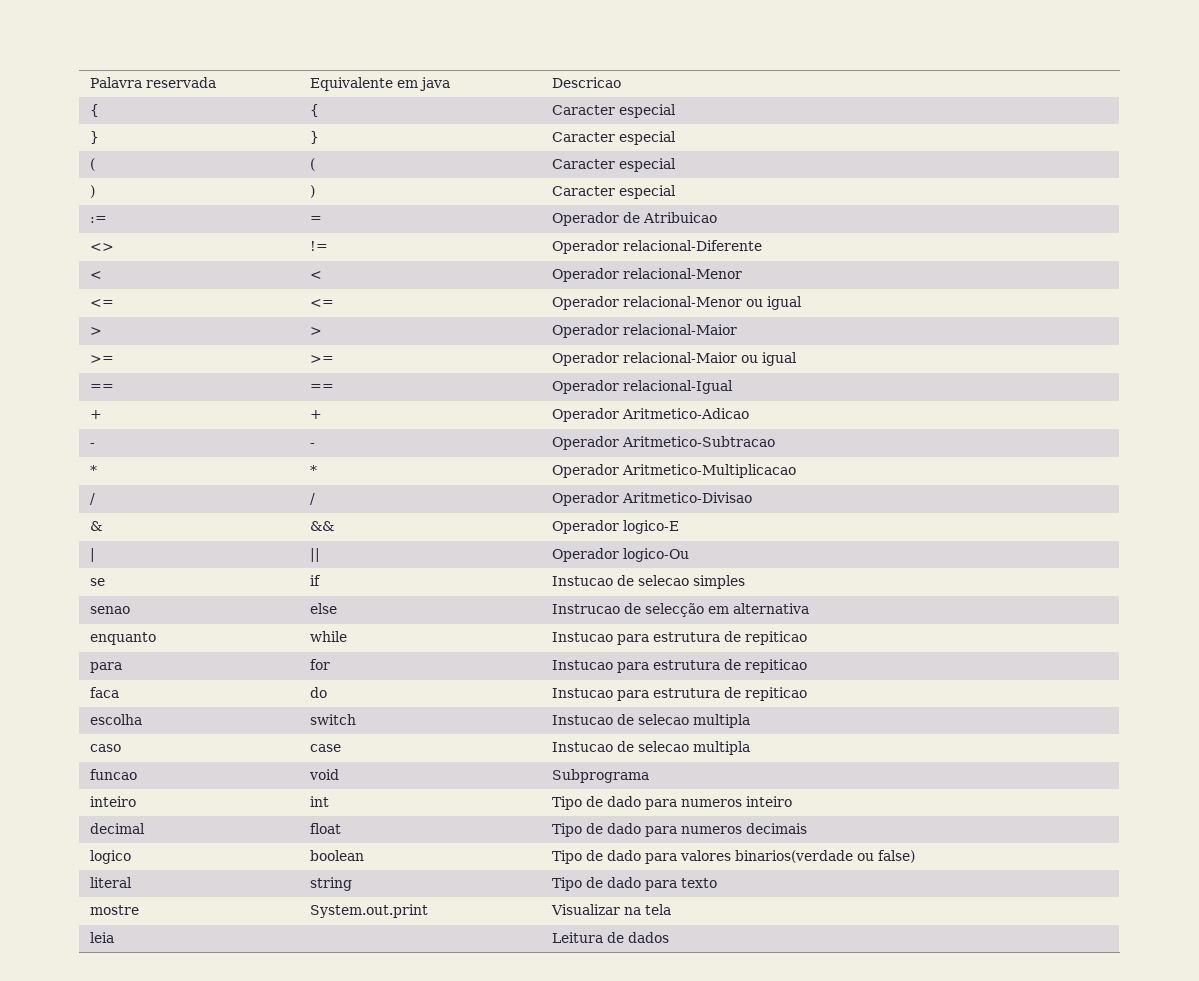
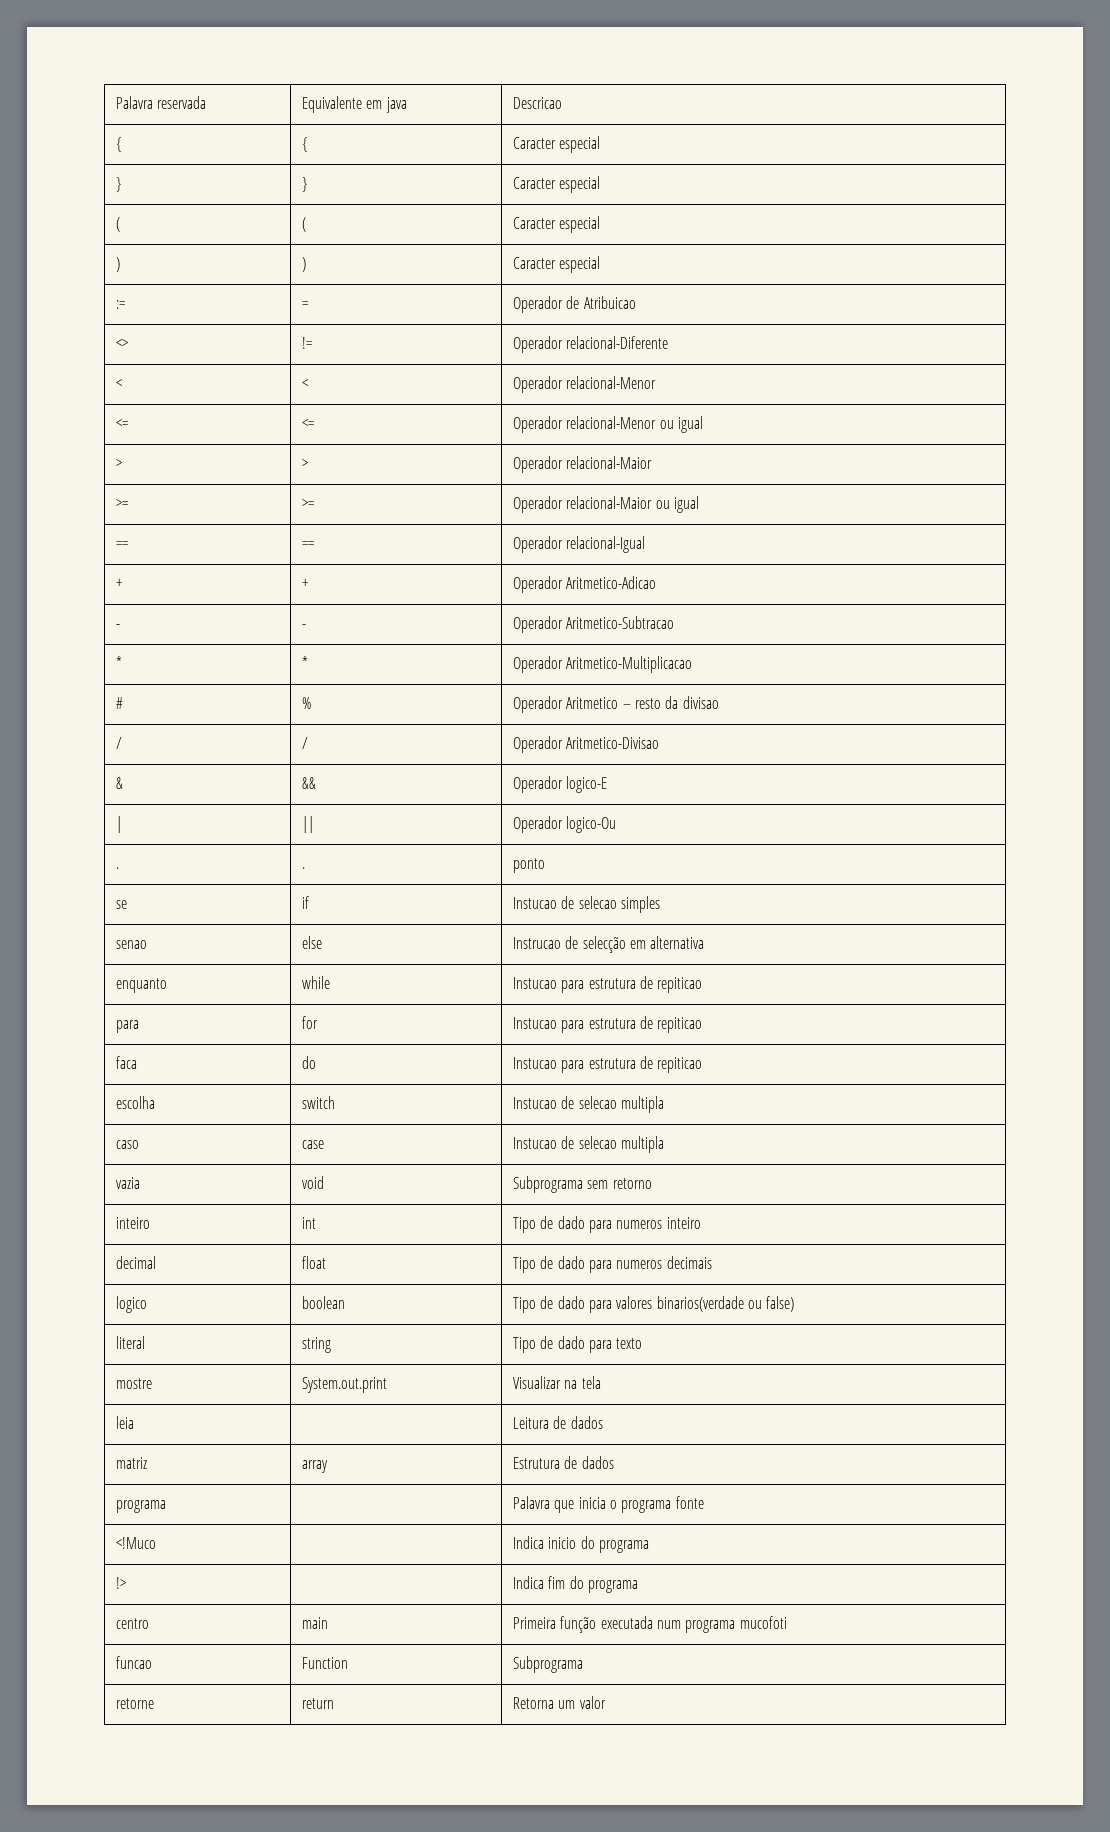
+ # | % | Operador Aritmetico – resto da divisao
+ . | . | ponto
- funcao | void | Subprograma
+ vazia | void | Subprograma sem retorno
+ matriz | array | Estrutura de dados
+ programa | | Palavra que inicia o programa fonte
+ <!Muco | | Indica inicio do programa
+ !> | | Indica fim do programa
+ centro | main | Primeira função executada num programa mucofoti
+ funcao | Function | Subprograma
+ retorne | return | Retorna um valor

